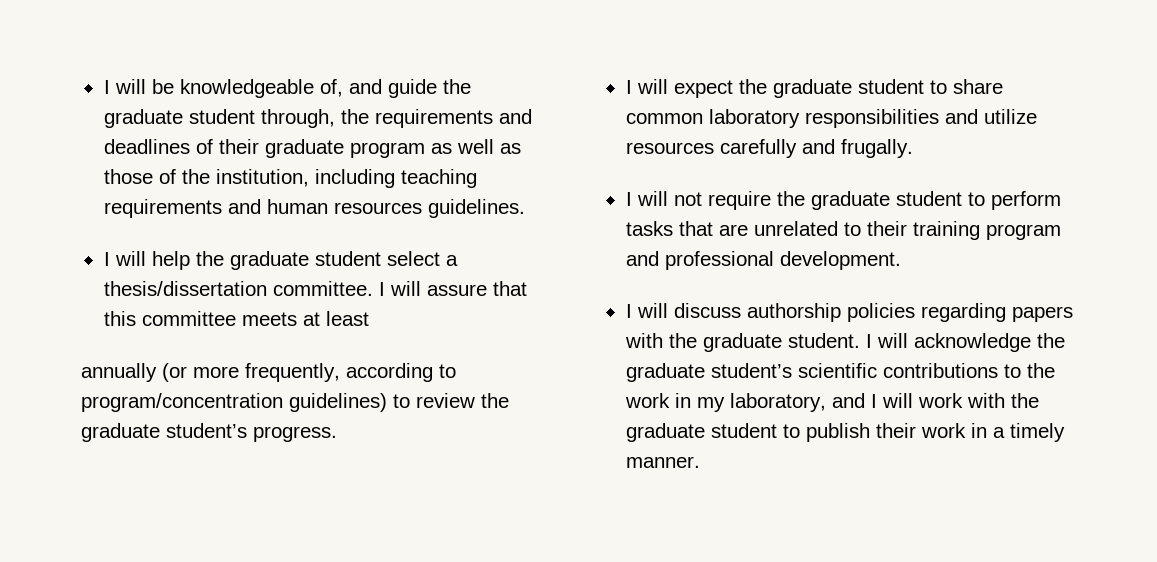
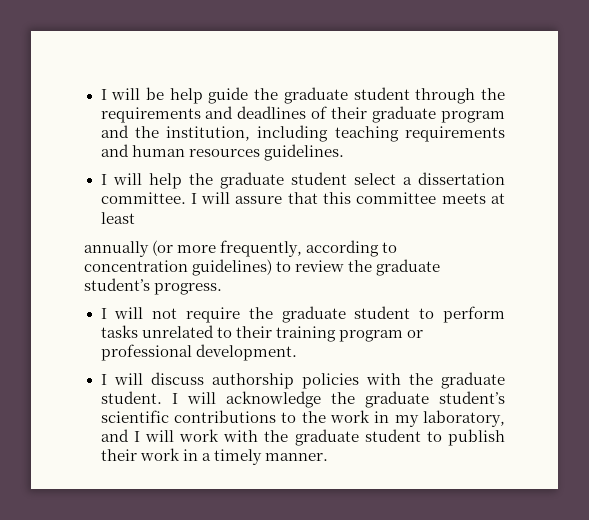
- I will be knowledgeable of, and guide the graduate student through, the requirements and deadlines of their graduate program as well as those of the institution, including teaching requirements and human resources guidelines.
+ I will be help guide the graduate student through the requirements and deadlines of their graduate program and the institution, including teaching requirements and human resources guidelines.
- I will help the graduate student select a thesis/dissertation committee.
+ I will help the graduate student select a dissertation committee.
- annually (or more frequently, according to program/concentration guidelines) to review the graduate student’s progress.
+ annually (or more frequently, according to concentration guidelines) to review the graduate student’s progress.
- I will expect the graduate student to share common laboratory responsibilities and utilize resources carefully and frugally.
- I will not require the graduate student to perform tasks that are unrelated to their training program and professional development.
+ I will not require the graduate student to perform tasks unrelated to their training program or professional development.
- I will discuss authorship policies regarding papers with the graduate student.
+ I will discuss authorship policies with the graduate student.

